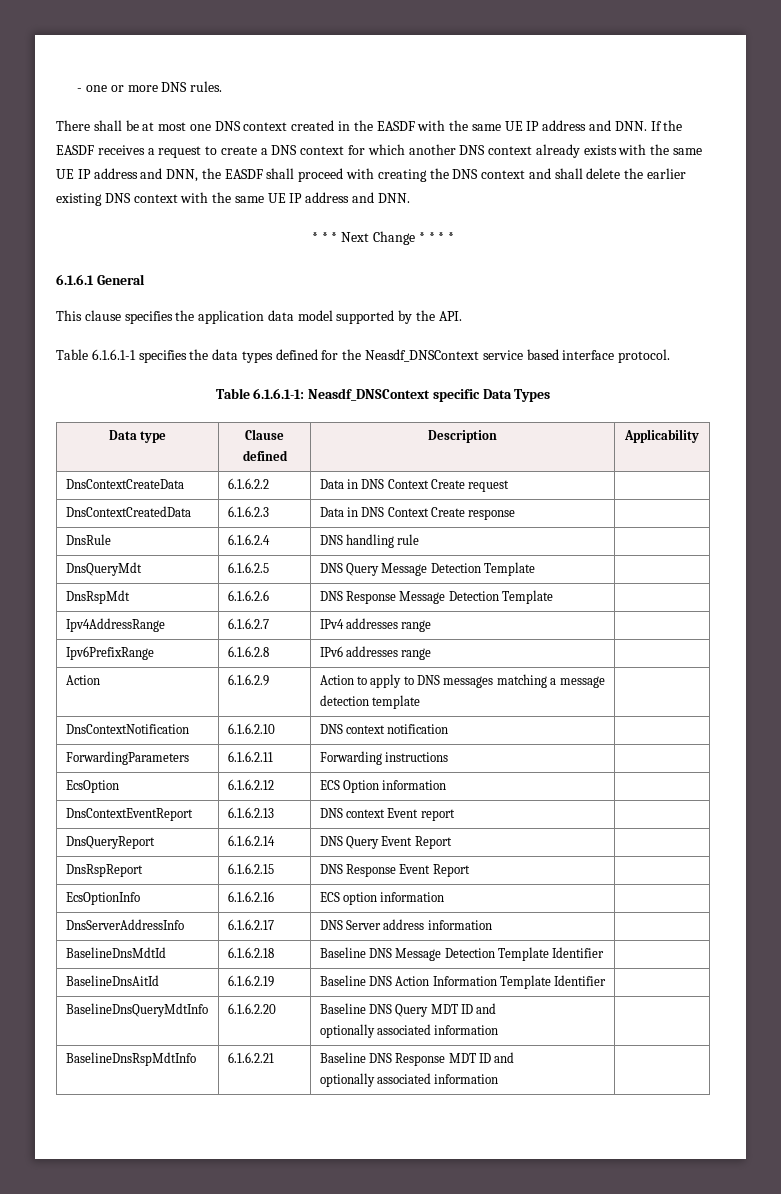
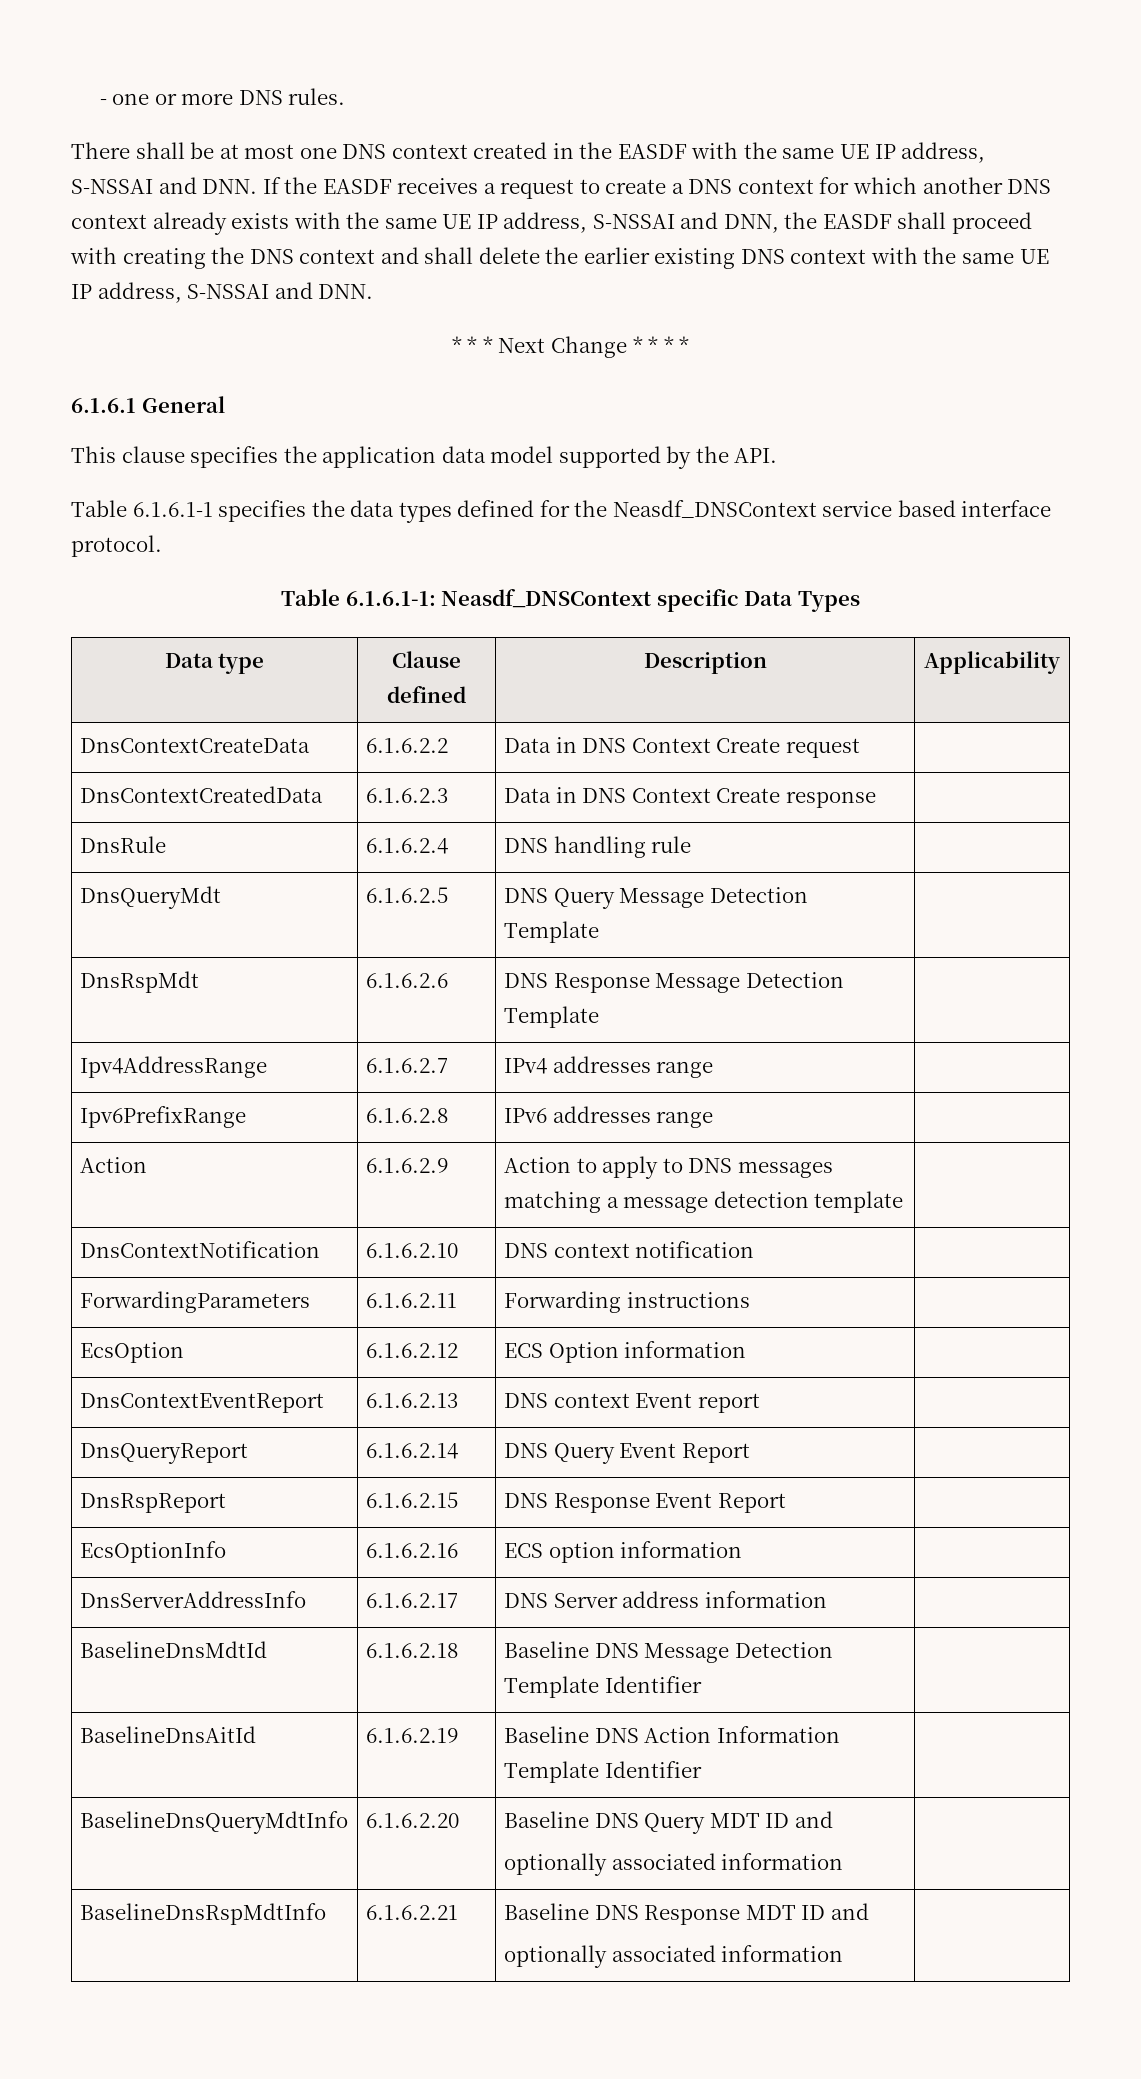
- There shall be at most one DNS context created in the EASDF with the same UE IP address and DNN. If the EASDF receives a request to create a DNS context for which another DNS context already exists with the same UE IP address and DNN, the EASDF shall proceed with creating the DNS context and shall delete the earlier existing DNS context with the same UE IP address and DNN.
+ There shall be at most one DNS context created in the EASDF with the same UE IP address, S-NSSAI and DNN. If the EASDF receives a request to create a DNS context for which another DNS context already exists with the same UE IP address, S-NSSAI and DNN, the EASDF shall proceed with creating the DNS context and shall delete the earlier existing DNS context with the same UE IP address, S-NSSAI and DNN.

